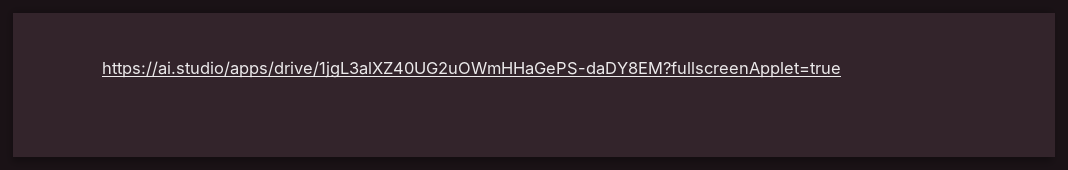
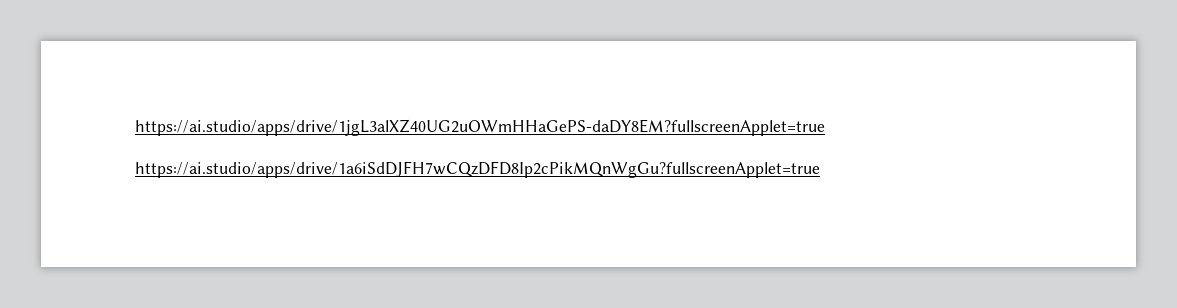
+ https://ai.studio/apps/drive/1a6iSdDJFH7wCQzDFD8Ip2cPikMQnWgGu?fullscreenApplet=true

